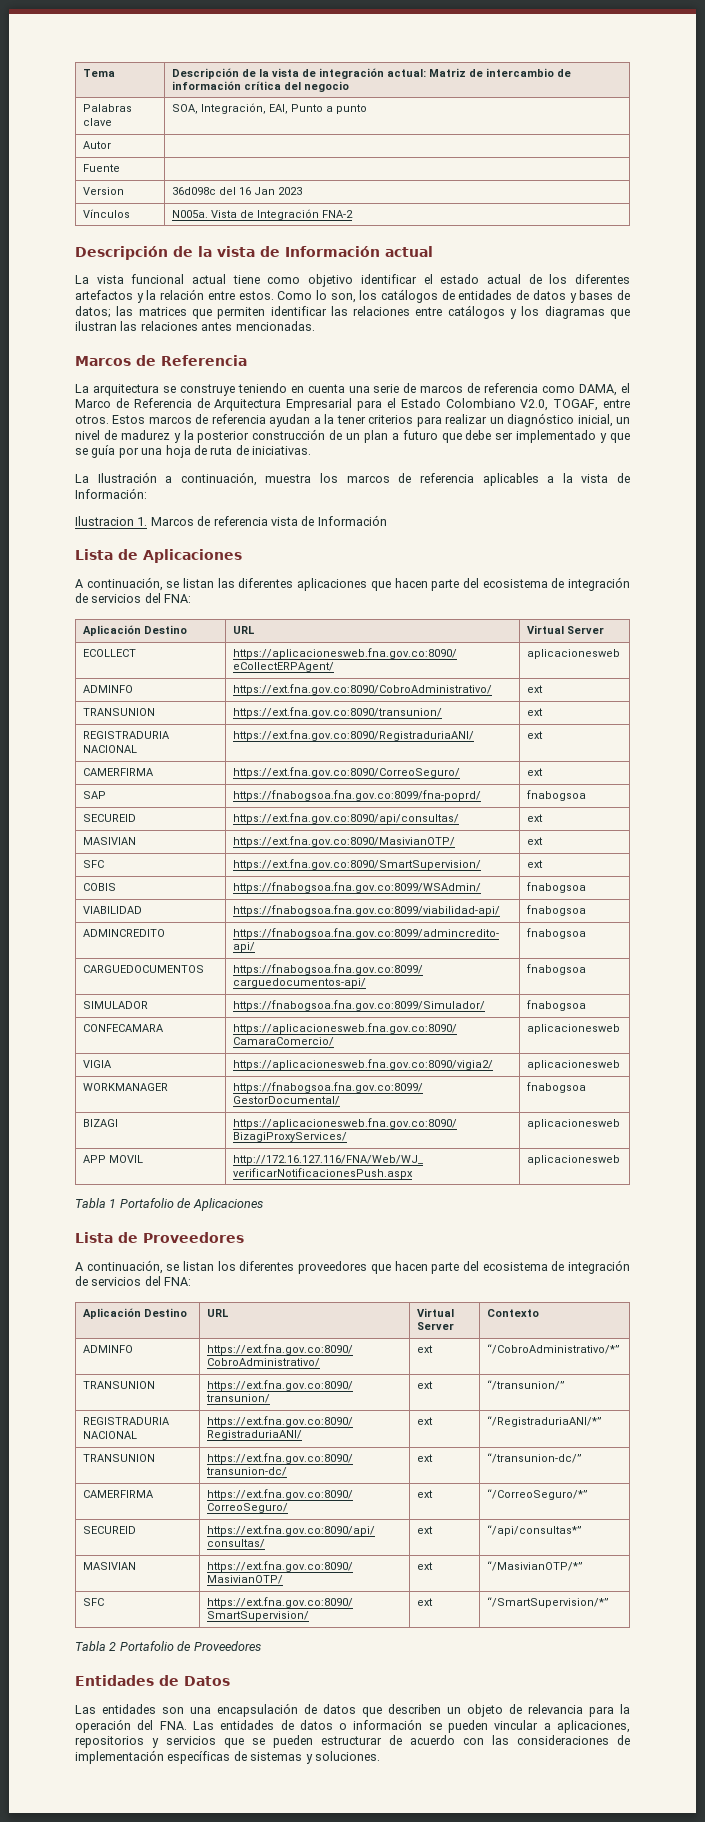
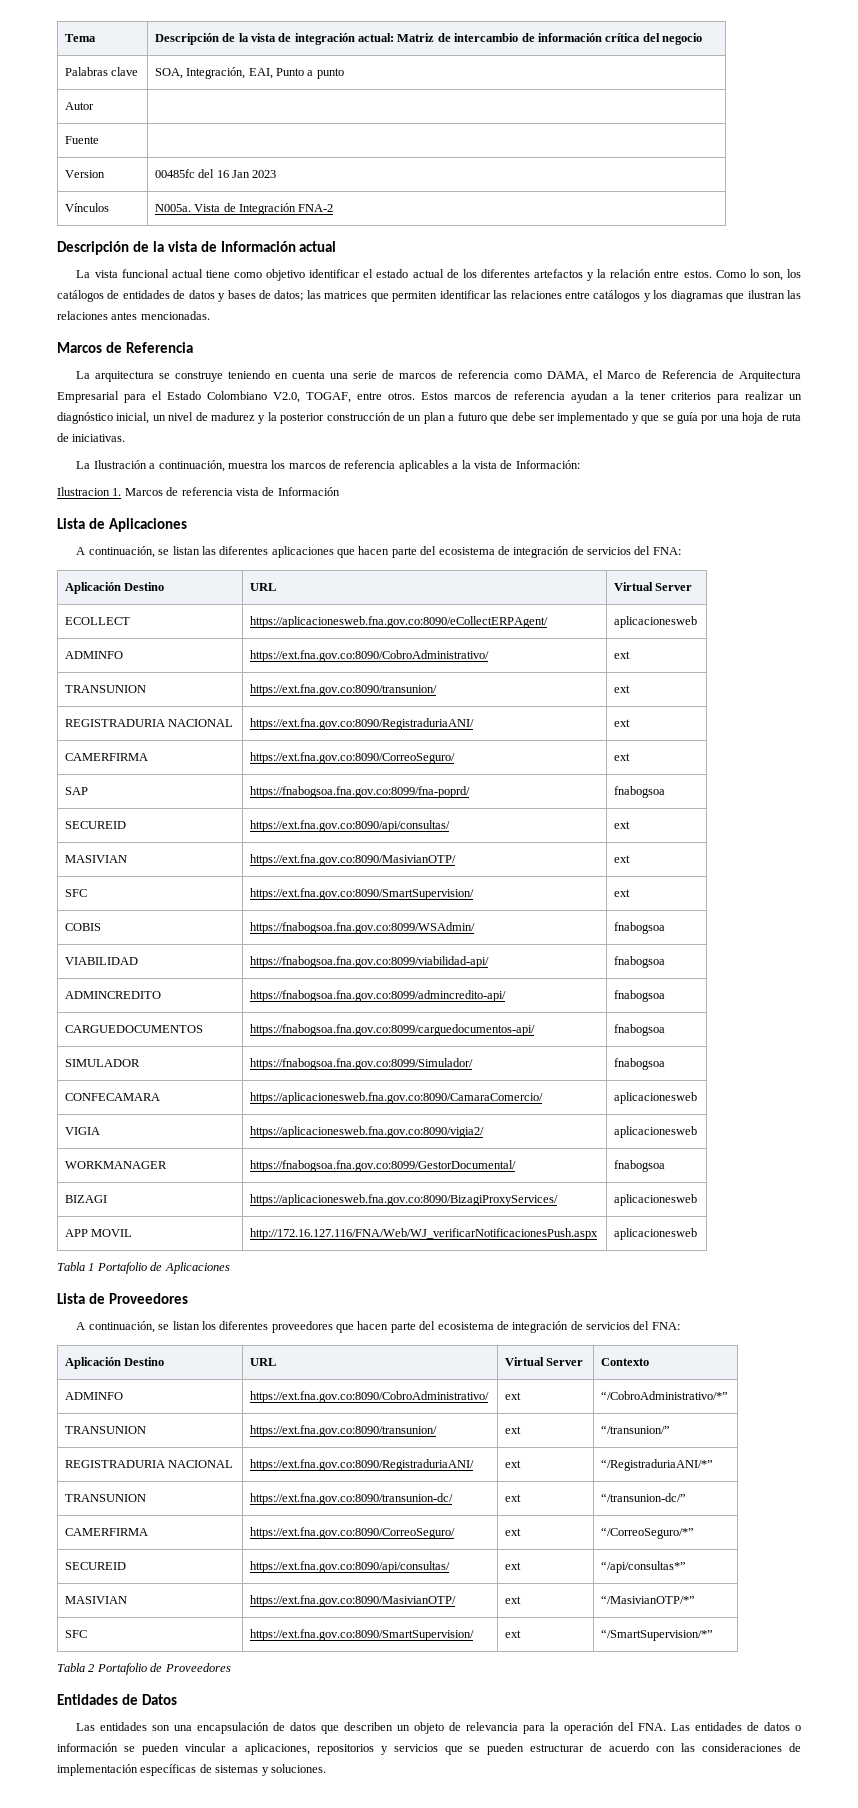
- Version | 36d098c del 16 Jan 2023
+ Version | 00485fc del 16 Jan 2023

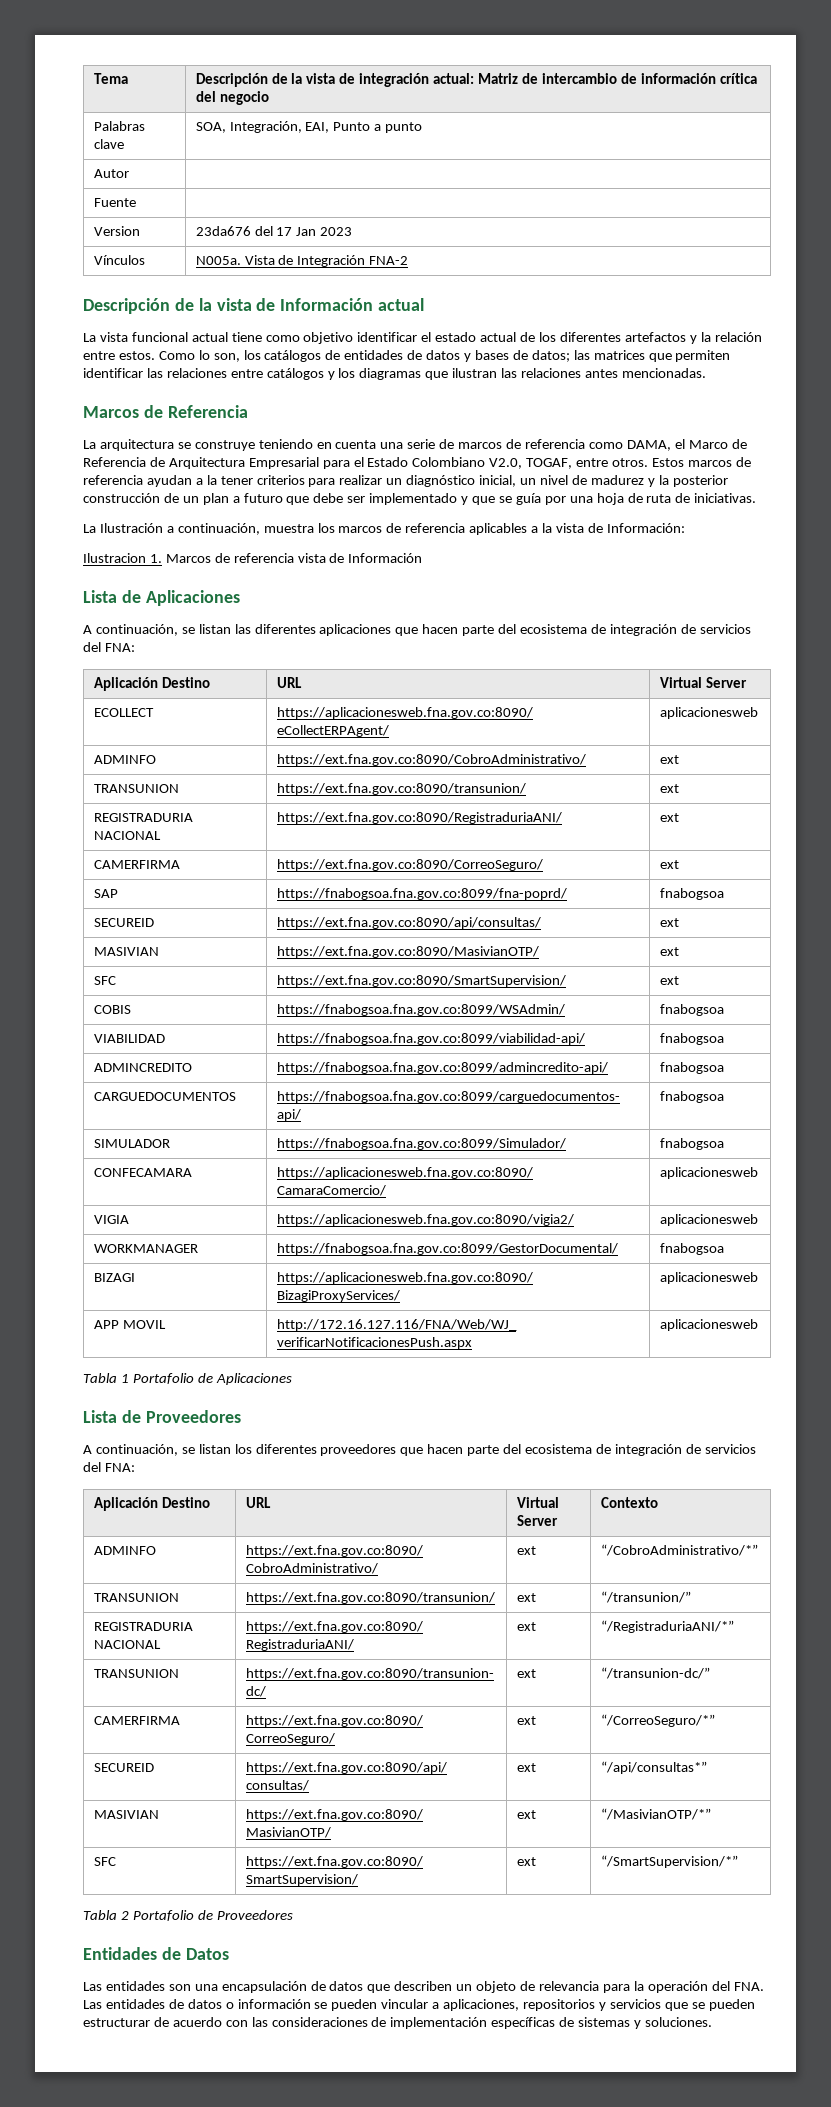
- Version | 00485fc del 16 Jan 2023
+ Version | 23da676 del 17 Jan 2023

